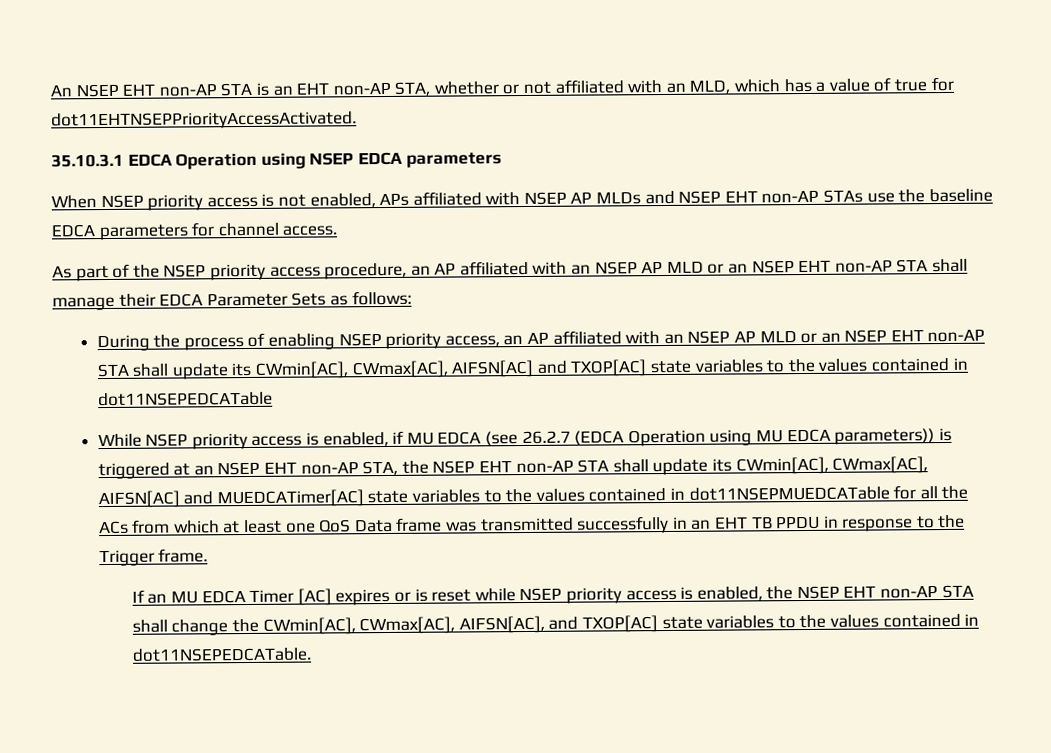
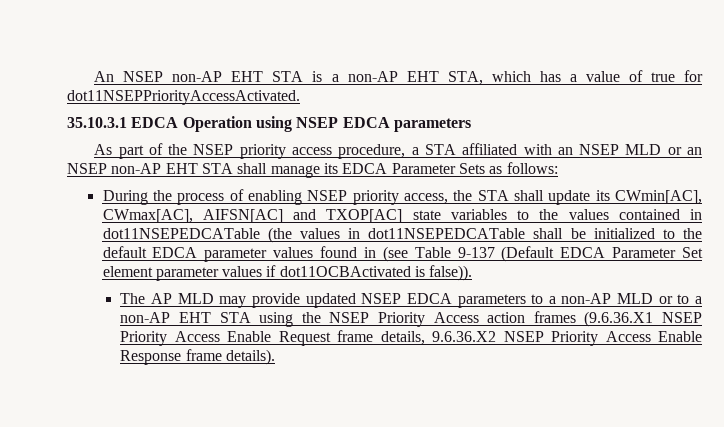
- An NSEP EHT non-AP STA is an EHT non-AP STA, whether or not affiliated with an MLD, which has a value of true for dot11EHTNSEPPriorityAccessActivated.
+ An NSEP non-AP EHT STA is a non-AP EHT STA, which has a value of true for dot11NSEPPriorityAccessActivated.
- When NSEP priority access is not enabled, APs affiliated with NSEP AP MLDs and NSEP EHT non-AP STAs use the baseline EDCA parameters for channel access.
- As part of the NSEP priority access procedure, an AP affiliated with an NSEP AP MLD or an NSEP EHT non-AP STA shall manage their EDCA Parameter Sets as follows:
+ As part of the NSEP priority access procedure, a STA affiliated with an NSEP MLD or an NSEP non-AP EHT STA shall manage its EDCA Parameter Sets as follows:
- During the process of enabling NSEP priority access, an AP affiliated with an NSEP AP MLD or an NSEP EHT non-AP STA shall update its CWmin[AC], CWmax[AC], AIFSN[AC] and TXOP[AC] state variables to the values contained in dot11NSEPEDCATable
- While NSEP priority access is enabled, if MU EDCA (see 26.2.7 (EDCA Operation using MU EDCA parameters)) is triggered at an NSEP EHT non-AP STA, the NSEP EHT non-AP STA shall update its CWmin[AC], CWmax[AC], AIFSN[AC] and MUEDCATimer[AC] state variables to the values contained in dot11NSEPMUEDCATable for all the ACs from which at least one QoS Data frame was transmitted successfully in an EHT TB PPDU in response to the Trigger frame.
- If an MU EDCA Timer [AC] expires or is reset while NSEP priority access is enabled, the NSEP EHT non-AP STA shall change the CWmin[AC], CWmax[AC], AIFSN[AC], and TXOP[AC] state variables to the values contained in dot11NSEPEDCATable.
+ During the process of enabling NSEP priority access, the STA shall update its CWmin[AC], CWmax[AC], AIFSN[AC] and TXOP[AC] state variables to the values contained in dot11NSEPEDCATable (the values in dot11NSEPEDCATable shall be initialized to the default EDCA parameter values found in (see Table 9-137 (Default EDCA Parameter Set element parameter values if dot11OCBActivated is false)).
+ The AP MLD may provide updated NSEP EDCA parameters to a non-AP MLD or to a non-AP EHT STA using the NSEP Priority Access action frames (9.6.36.X1 NSEP Priority Access Enable Request frame details, 9.6.36.X2 NSEP Priority Access Enable Response frame details).

